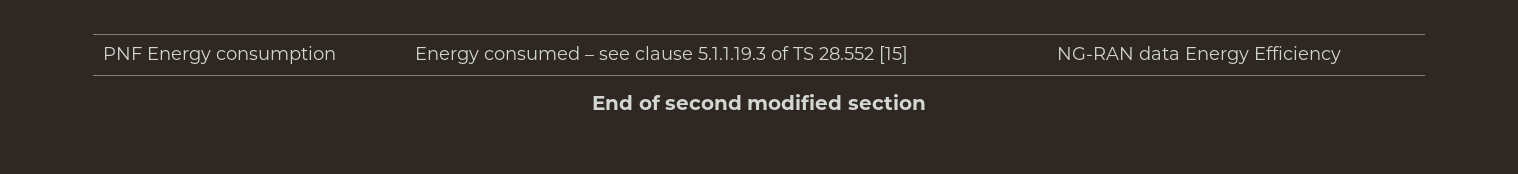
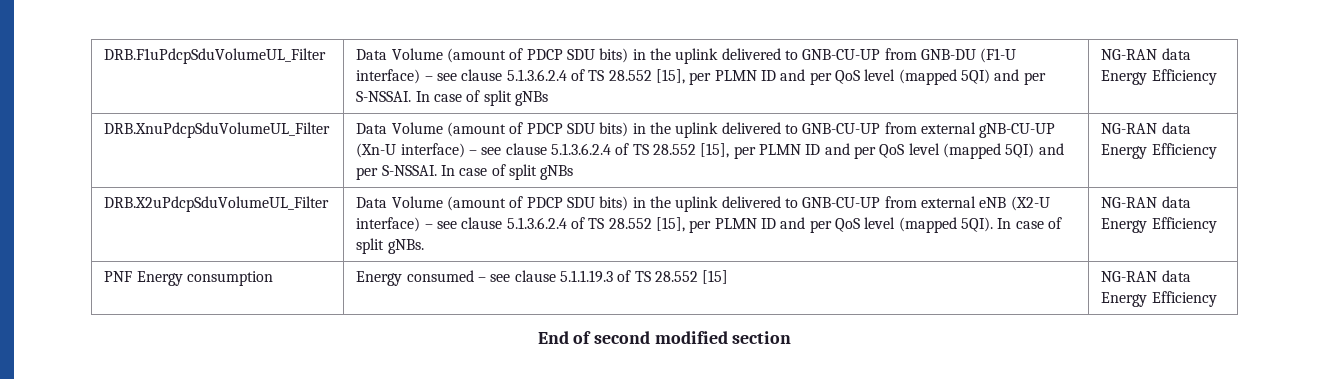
+ DRB.F1uPdcpSduVolumeUL_Filter | Data Volume (amount of PDCP SDU bits) in the uplink delivered to GNB-CU-UP from GNB-DU (F1-U interface) – see clause 5.1.3.6.2.4 of TS 28.552 [15], per PLMN ID and per QoS level (mapped 5QI) and per S-NSSAI. In case of split gNBs | NG-RAN data Energy Efficiency
+ DRB.XnuPdcpSduVolumeUL_Filter | Data Volume (amount of PDCP SDU bits) in the uplink delivered to GNB-CU-UP from external gNB-CU-UP (Xn-U interface) – see clause 5.1.3.6.2.4 of TS 28.552 [15], per PLMN ID and per QoS level (mapped 5QI) and per S-NSSAI. In case of split gNBs | NG-RAN data Energy Efficiency
+ DRB.X2uPdcpSduVolumeUL_Filter | Data Volume (amount of PDCP SDU bits) in the uplink delivered to GNB-CU-UP from external eNB (X2-U interface) – see clause 5.1.3.6.2.4 of TS 28.552 [15], per PLMN ID and per QoS level (mapped 5QI). In case of split gNBs. | NG-RAN data Energy Efficiency

